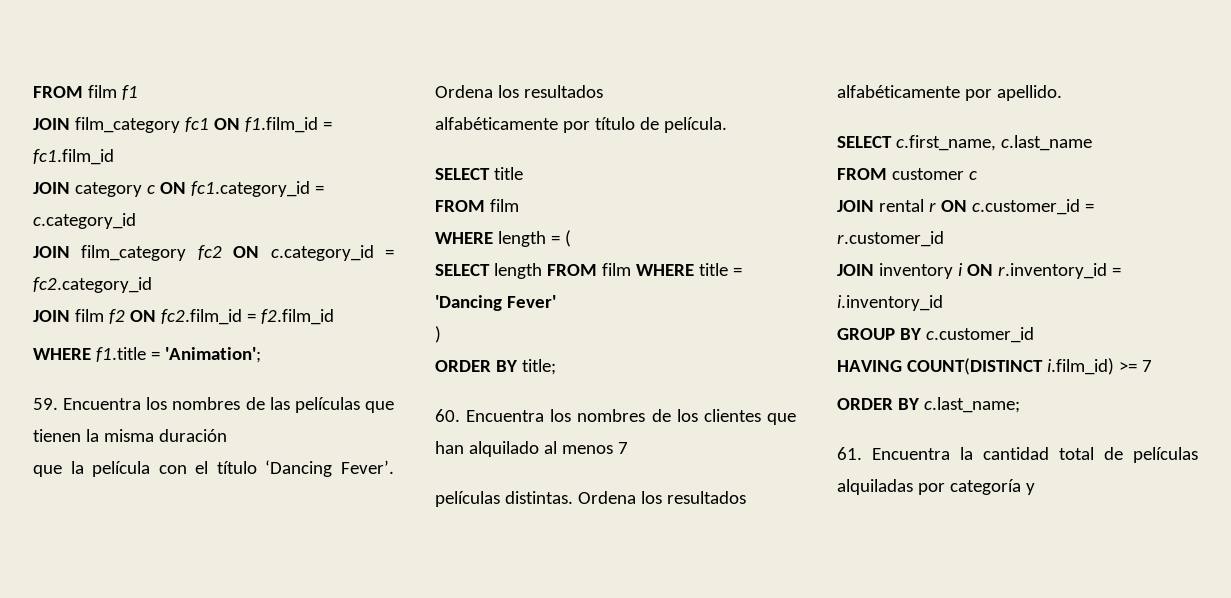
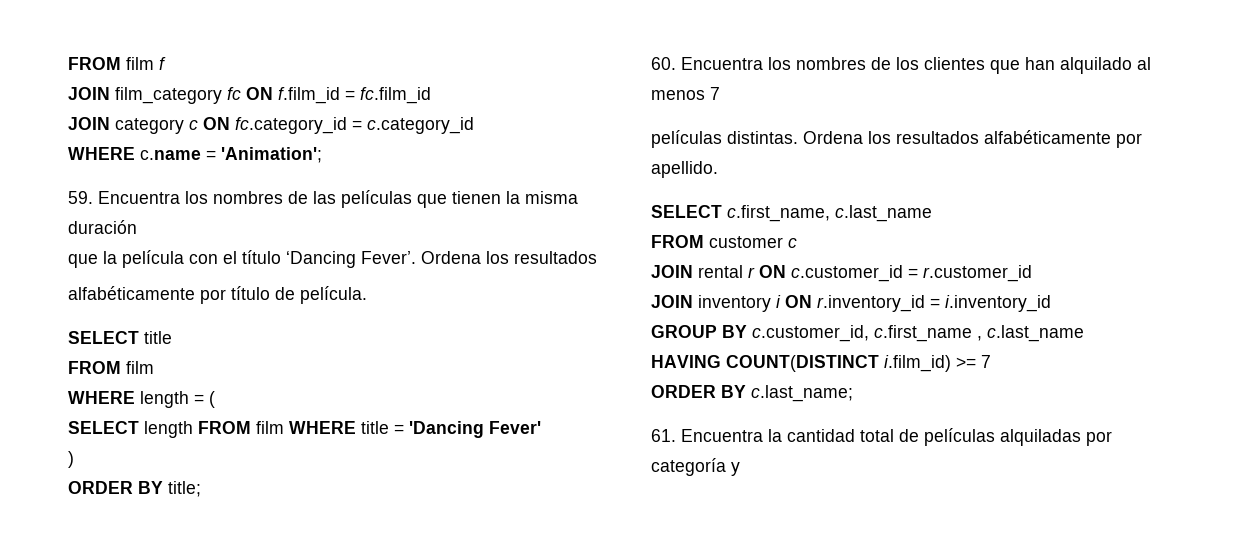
- FROM film f1
- JOIN film_category fc1 ON f1.film_id = fc1.film_id
+ FROM film f
+ JOIN film_category fc ON f.film_id = fc.film_id
- JOIN category c ON fc1.category_id = c.category_id
+ JOIN category c ON fc.category_id = c.category_id
- JOIN film_category fc2 ON c.category_id = fc2.category_id
- JOIN film f2 ON fc2.film_id = f2.film_id
- WHERE f1.title = 'Animation';
+ WHERE c.name = 'Animation';
- GROUP BY c.customer_id
+ GROUP BY c.customer_id, c.first_name , c.last_name

